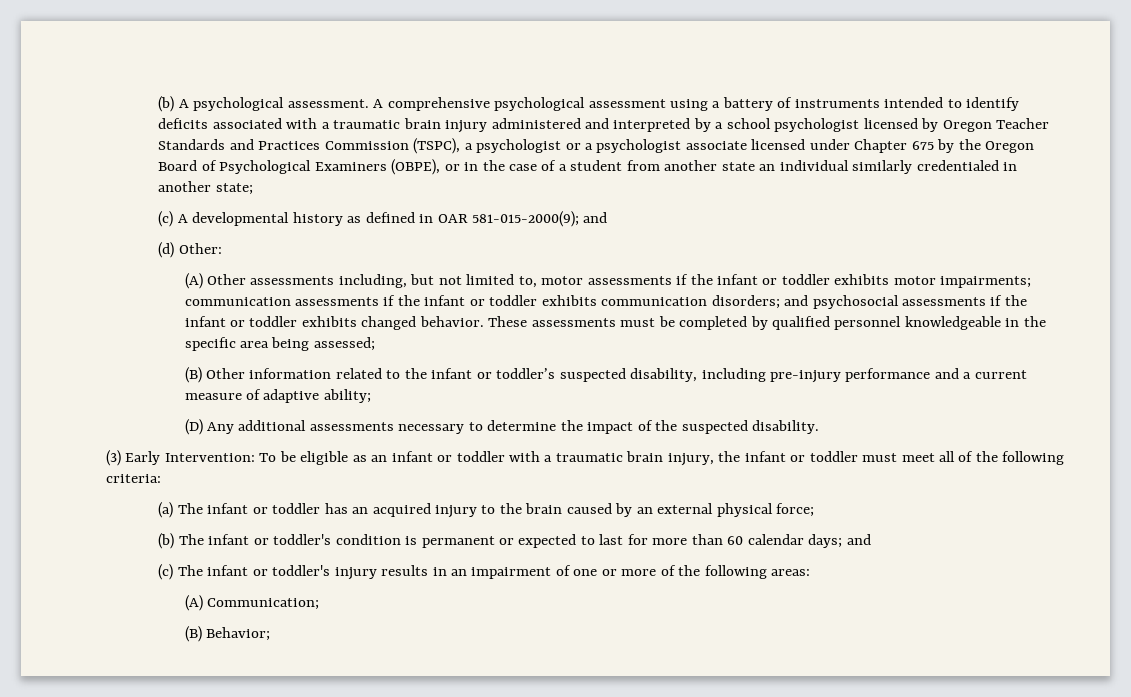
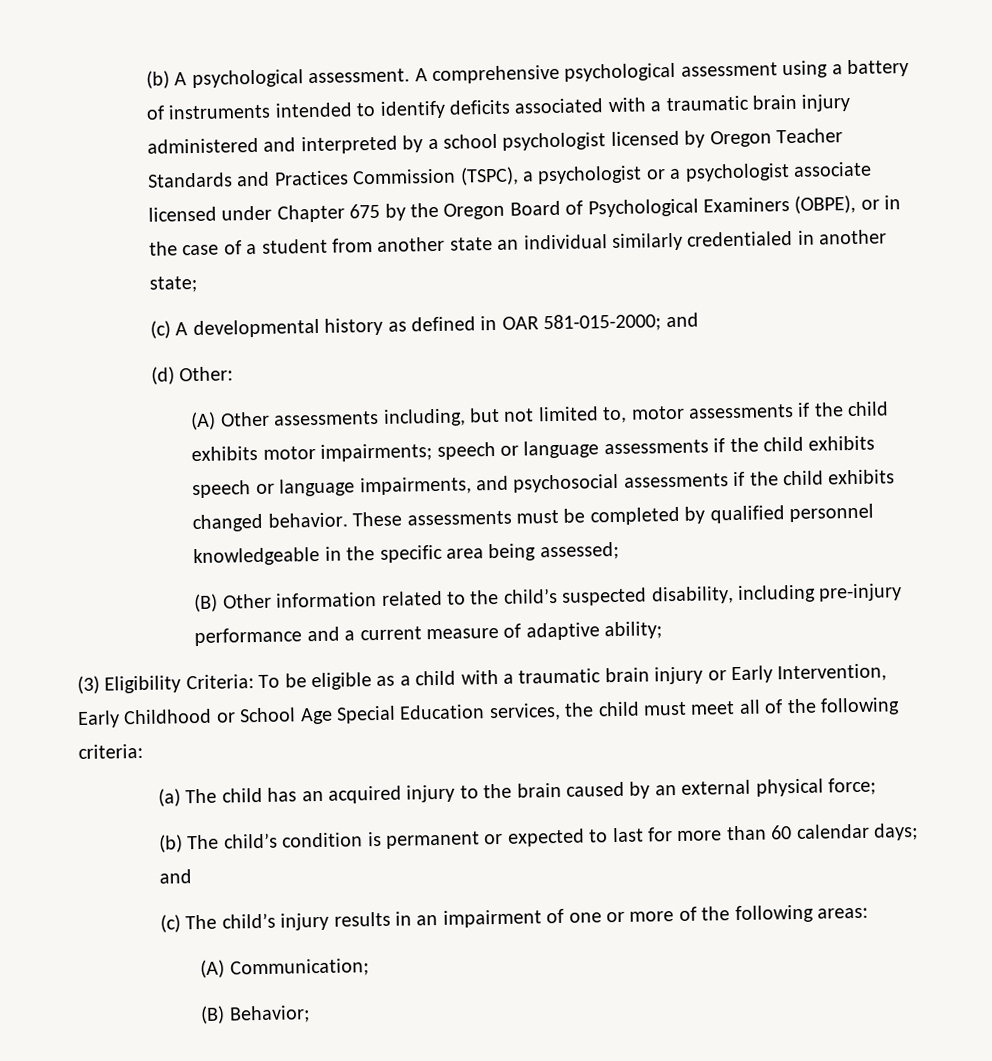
- (c) A developmental history as defined in OAR 581-015-2000(9); and
+ (c) A developmental history as defined in OAR 581-015-2000; and
- (A) Other assessments including, but not limited to, motor assessments if the infant or toddler exhibits motor impairments; communication assessments if the infant or toddler exhibits communication disorders; and psychosocial assessments if the infant or toddler exhibits changed behavior.
+ (A) Other assessments including, but not limited to, motor assessments if the child exhibits motor impairments; speech or language assessments if the child exhibits speech or language impairments, and psychosocial assessments if the child exhibits changed behavior.
- (B) Other information related to the infant or toddler’s suspected disability, including pre-injury performance and a current measure of adaptive ability;
+ (B) Other information related to the child’s suspected disability, including pre-injury performance and a current measure of adaptive ability;
- (D) Any additional assessments necessary to determine the impact of the suspected disability.
- (3) Early Intervention: To be eligible as an infant or toddler with a traumatic brain injury, the infant or toddler must meet all of the following criteria:
+ (3) Eligibility Criteria: To be eligible as a child with a traumatic brain injury or Early Intervention, Early Childhood or School Age Special Education services, the child must meet all of the following criteria:
- (a) The infant or toddler has an acquired injury to the brain caused by an external physical force;
+ (a) The child has an acquired injury to the brain caused by an external physical force;
- (b) The infant or toddler's condition is permanent or expected to last for more than 60 calendar days; and
+ (b) The child’s condition is permanent or expected to last for more than 60 calendar days; and
- (c) The infant or toddler's injury results in an impairment of one or more of the following areas:
+ (c) The child’s injury results in an impairment of one or more of the following areas:

